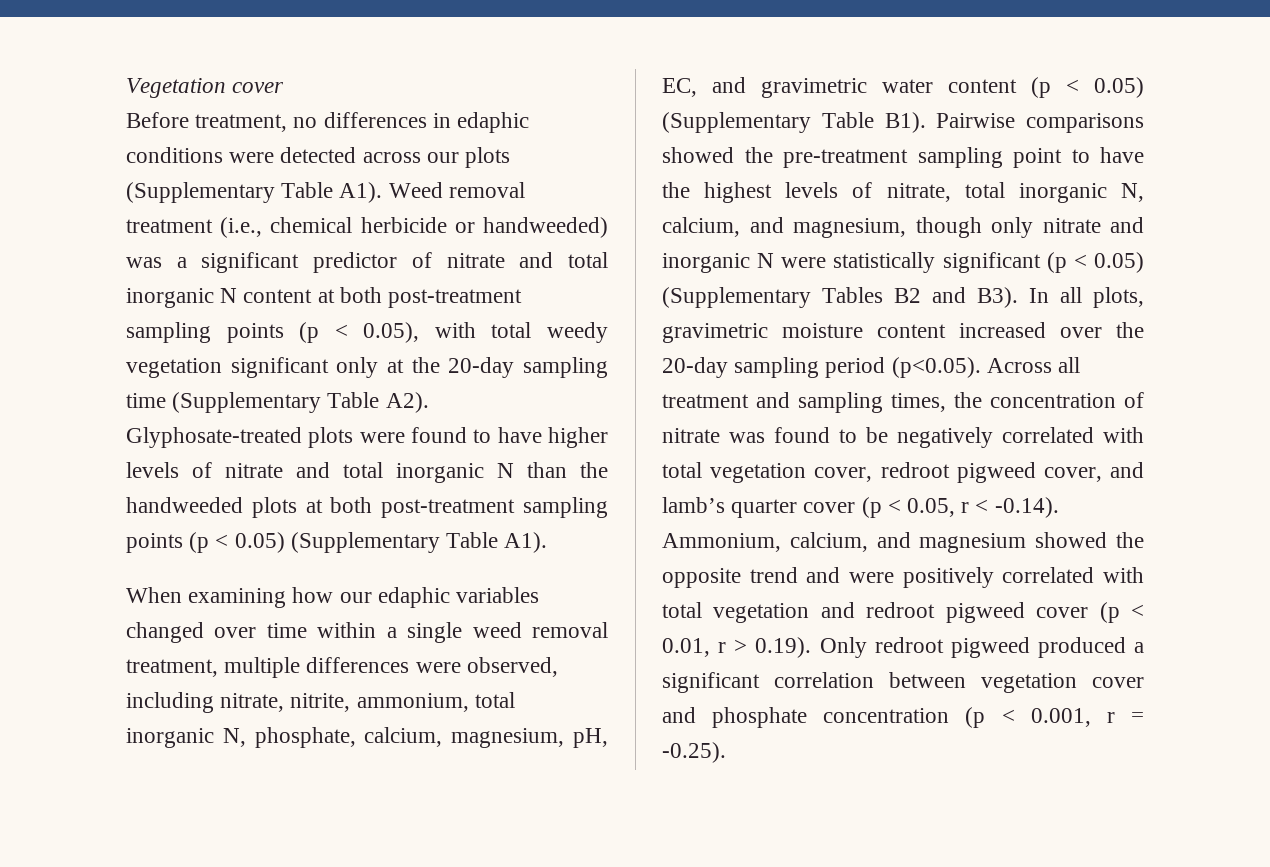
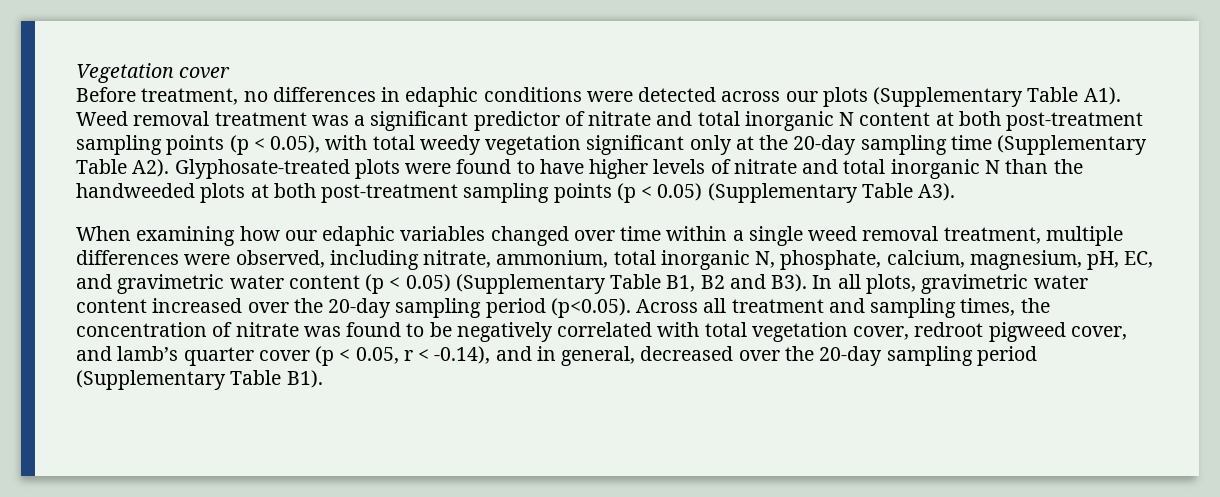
- Before treatment, no differences in edaphic conditions were detected across our plots (Supplementary Table A1). Weed removal treatment (i.e., chemical herbicide or handweeded) was a significant predictor of nitrate and total inorganic N content at both post-treatment sampling points (p < 0.05), with total weedy vegetation significant only at the 20-day sampling time (Supplementary Table A2). Glyphosate-treated plots were found to have higher levels of nitrate and total inorganic N than the handweeded plots at both post-treatment sampling points (p < 0.05) (Supplementary Table A1).
+ Before treatment, no differences in edaphic conditions were detected across our plots (Supplementary Table A1). Weed removal treatment was a significant predictor of nitrate and total inorganic N content at both post-treatment sampling points (p < 0.05), with total weedy vegetation significant only at the 20-day sampling time (Supplementary Table A2). Glyphosate-treated plots were found to have higher levels of nitrate and total inorganic N than the handweeded plots at both post-treatment sampling points (p < 0.05) (Supplementary Table A3).
- When examining how our edaphic variables changed over time within a single weed removal treatment, multiple differences were observed, including nitrate, nitrite, ammonium, total inorganic N, phosphate, calcium, magnesium, pH, EC, and gravimetric water content (p < 0.05) (Supplementary Table B1). Pairwise comparisons showed the pre-treatment sampling point to have the highest levels of nitrate, total inorganic N, calcium, and magnesium, though only nitrate and inorganic N were statistically significant (p < 0.05) (Supplementary Tables B2 and B3). In all plots, gravimetric moisture content increased over the 20-day sampling period (p<0.05). Across all treatment and sampling times, the concentration of nitrate was found to be negatively correlated with total vegetation cover, redroot pigweed cover, and lamb’s quarter cover (p < 0.05, r < -0.14). Ammonium, calcium, and magnesium showed the opposite trend and were positively correlated with total vegetation and redroot pigweed cover (p < 0.01, r > 0.19). Only redroot pigweed produced a significant correlation between vegetation cover and phosphate concentration (p < 0.001, r = -0.25).
+ When examining how our edaphic variables changed over time within a single weed removal treatment, multiple differences were observed, including nitrate, ammonium, total inorganic N, phosphate, calcium, magnesium, pH, EC, and gravimetric water content (p < 0.05) (Supplementary Table B1, B2 and B3). In all plots, gravimetric water content increased over the 20-day sampling period (p<0.05). Across all treatment and sampling times, the concentration of nitrate was found to be negatively correlated with total vegetation cover, redroot pigweed cover, and lamb’s quarter cover (p < 0.05, r < -0.14), and in general, decreased over the 20-day sampling period (Supplementary Table B1).

